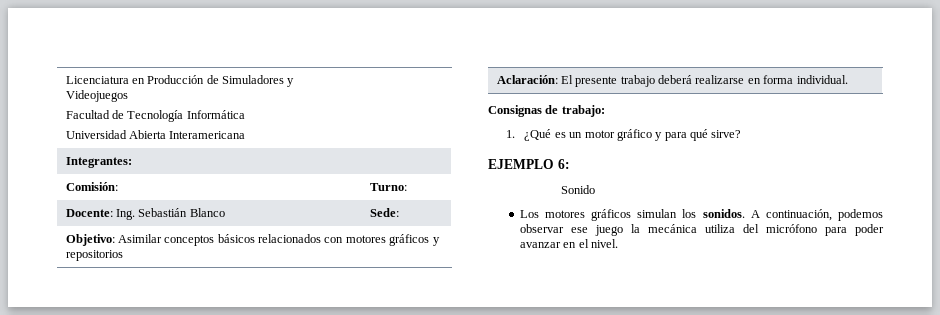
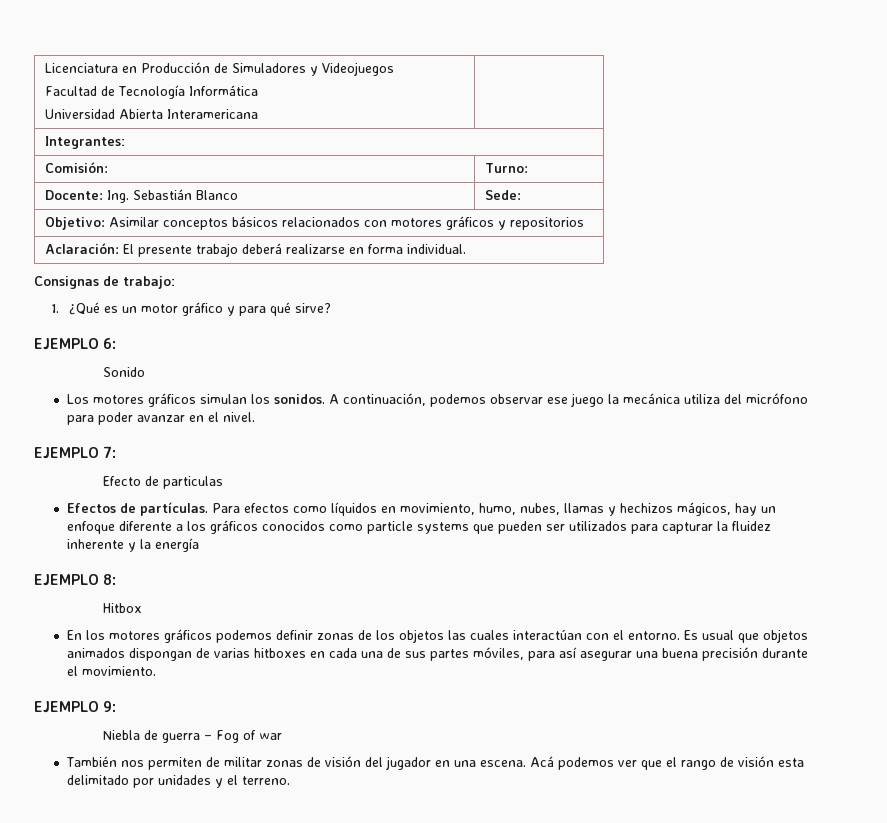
+ EJEMPLO 7:
+ Efecto de particulas
+ Efectos de partículas. Para efectos como líquidos en movimiento, humo, nubes, llamas y hechizos mágicos, hay un enfoque diferente a los gráficos conocidos como particle systems que pueden ser utilizados para capturar la fluidez inherente y la energía
+ EJEMPLO 8:
+ Hitbox
+ En los motores gráficos podemos definir zonas de los objetos las cuales interactúan con el entorno. Es usual que objetos animados dispongan de varias hitboxes en cada una de sus partes móviles, para así asegurar una buena precisión durante el movimiento.
+ EJEMPLO 9:
+ Niebla de guerra – Fog of war
+ También nos permiten de militar zonas de visión del jugador en una escena. Acá podemos ver que el rango de visión esta delimitado por unidades y el terreno.

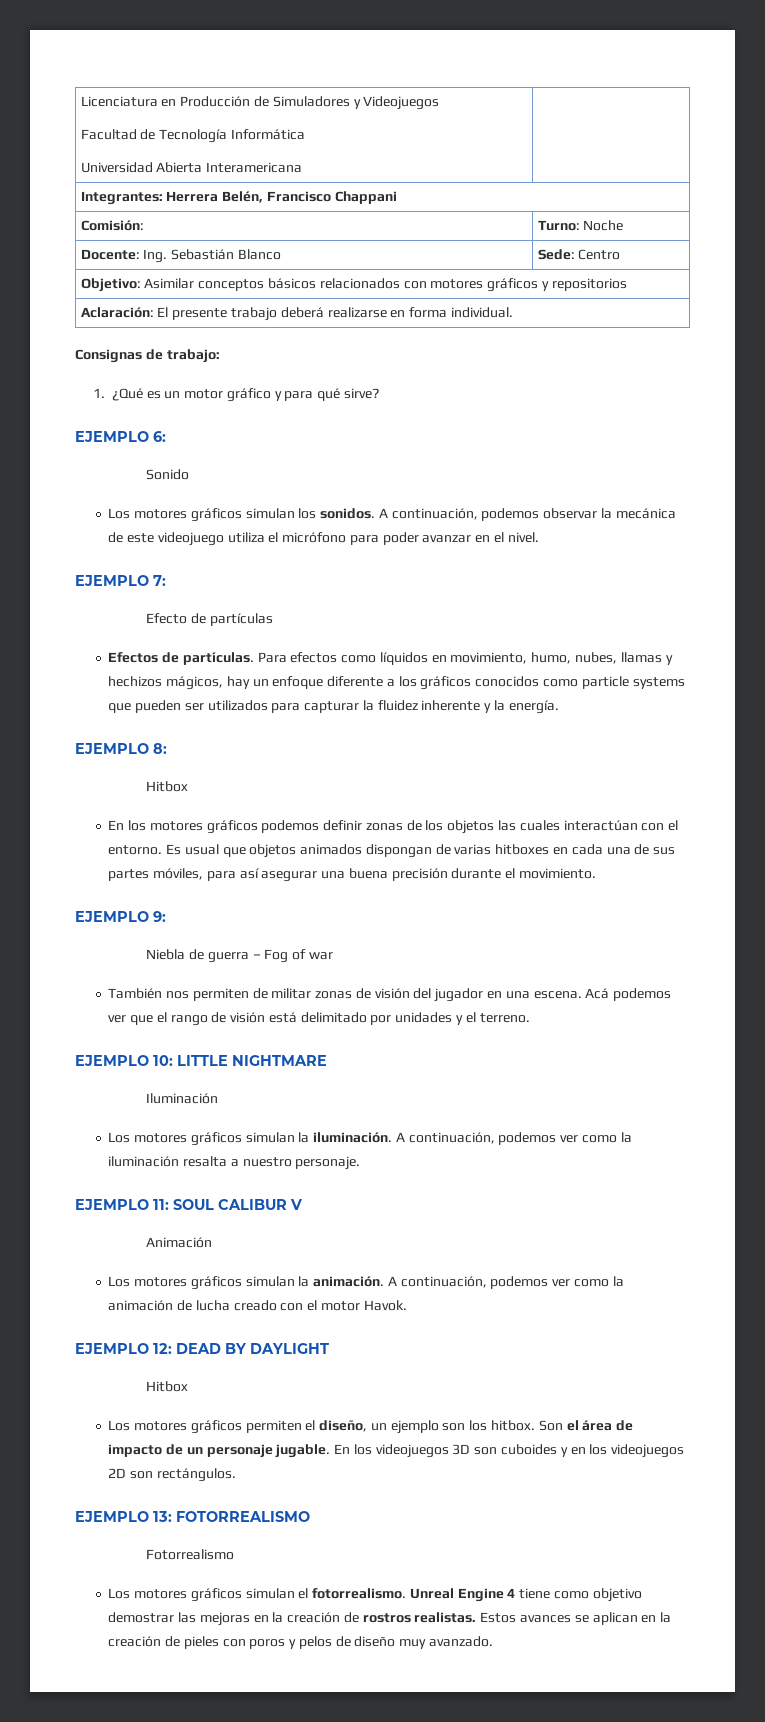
- Integrantes:
+ Integrantes: Herrera Belén, Francisco Chappani
- Comisión: | Turno:
+ Comisión: | Turno: Noche
- Docente: Ing. Sebastián Blanco | Sede:
+ Docente: Ing. Sebastián Blanco | Sede: Centro
- A continuación, podemos observar ese juego la mecánica utiliza del micrófono para poder avanzar en el nivel.
+ A continuación, podemos observar la mecánica de este videojuego utiliza el micrófono para poder avanzar en el nivel.
- Efecto de particulas
+ Efecto de partículas
- Para efectos como líquidos en movimiento, humo, nubes, llamas y hechizos mágicos, hay un enfoque diferente a los gráficos conocidos como particle systems que pueden ser utilizados para capturar la fluidez inherente y la energía
+ Para efectos como líquidos en movimiento, humo, nubes, llamas y hechizos mágicos, hay un enfoque diferente a los gráficos conocidos como particle systems que pueden ser utilizados para capturar la fluidez inherente y la energía.
- Acá podemos ver que el rango de visión esta delimitado por unidades y el terreno.
+ Acá podemos ver que el rango de visión está delimitado por unidades y el terreno.
+ EJEMPLO 10: LITTLE NIGHTMARE
+ Iluminación
+ Los motores gráficos simulan la iluminación. A continuación, podemos ver como la iluminación resalta a nuestro personaje.
+ EJEMPLO 11: SOUL CALIBUR V
+ Animación
+ Los motores gráficos simulan la animación. A continuación, podemos ver como la animación de lucha creado con el motor Havok.
+ EJEMPLO 12: DEAD BY DAYLIGHT
+ Hitbox
+ Los motores gráficos permiten el diseño, un ejemplo son los hitbox. Son el área de impacto de un personaje jugable. En los videojuegos 3D son cuboides y en los videojuegos 2D son rectángulos.
+ EJEMPLO 13: FOTORREALISMO
+ Fotorrealismo
+ Los motores gráficos simulan el fotorrealismo. Unreal Engine 4 tiene como objetivo demostrar las mejoras en la creación de rostros realistas. Estos avances se aplican en la creación de pieles con poros y pelos de diseño muy avanzado.

